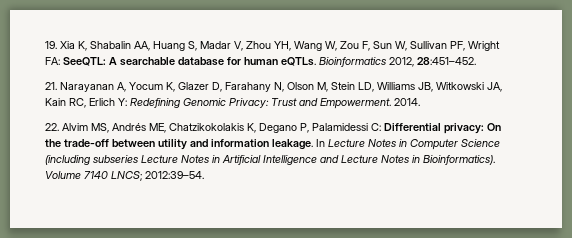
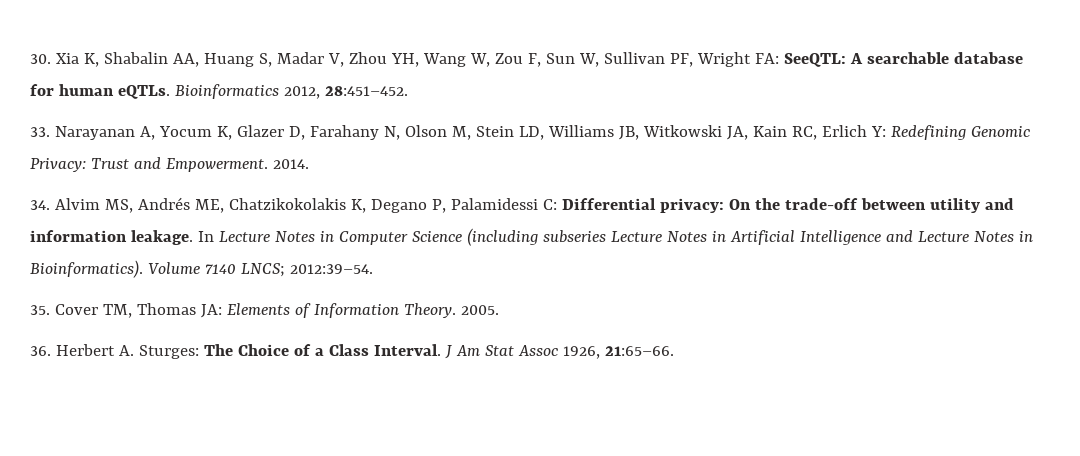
- 19. Xia K, Shabalin AA, Huang S, Madar V, Zhou YH, Wang W, Zou F, Sun W, Sullivan PF, Wright FA: SeeQTL: A searchable database for human eQTLs.
+ 30. Xia K, Shabalin AA, Huang S, Madar V, Zhou YH, Wang W, Zou F, Sun W, Sullivan PF, Wright FA: SeeQTL: A searchable database for human eQTLs.
- 21. Narayanan A, Yocum K, Glazer D, Farahany N, Olson M, Stein LD, Williams JB, Witkowski JA, Kain RC, Erlich Y: Redefining Genomic Privacy: Trust and Empowerment.
+ 33. Narayanan A, Yocum K, Glazer D, Farahany N, Olson M, Stein LD, Williams JB, Witkowski JA, Kain RC, Erlich Y: Redefining Genomic Privacy: Trust and Empowerment.
- 22. Alvim MS, Andrés ME, Chatzikokolakis K, Degano P, Palamidessi C: Differential privacy: On the trade-off between utility and information leakage.
+ 34. Alvim MS, Andrés ME, Chatzikokolakis K, Degano P, Palamidessi C: Differential privacy: On the trade-off between utility and information leakage.
+ 35. Cover TM, Thomas JA: Elements of Information Theory. 2005.
+ 36. Herbert A. Sturges: The Choice of a Class Interval. J Am Stat Assoc 1926, 21:65–66.

